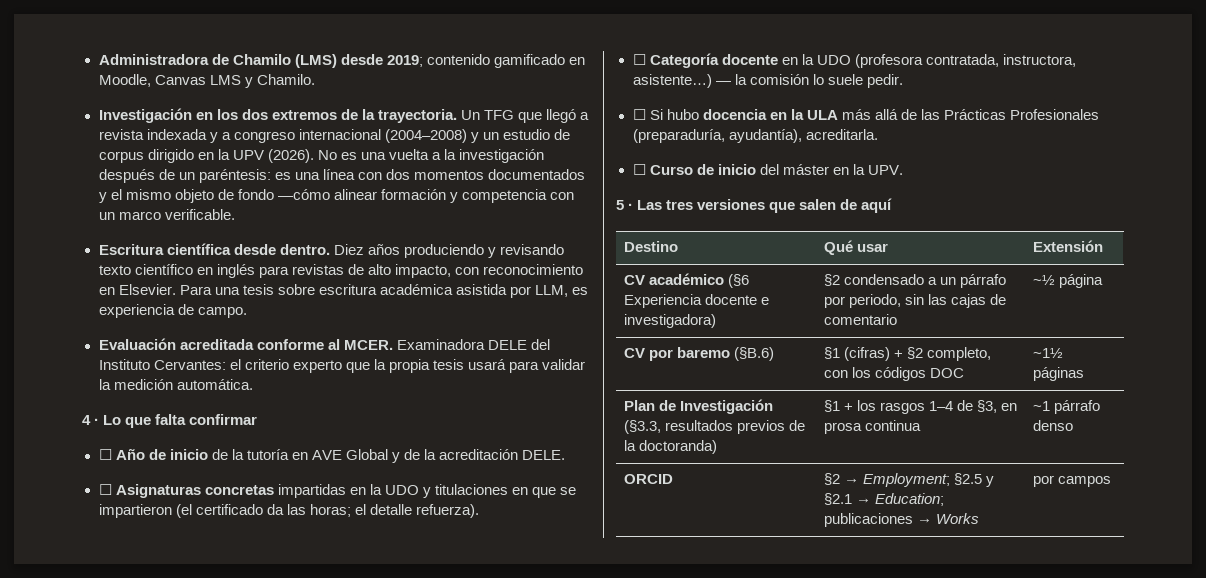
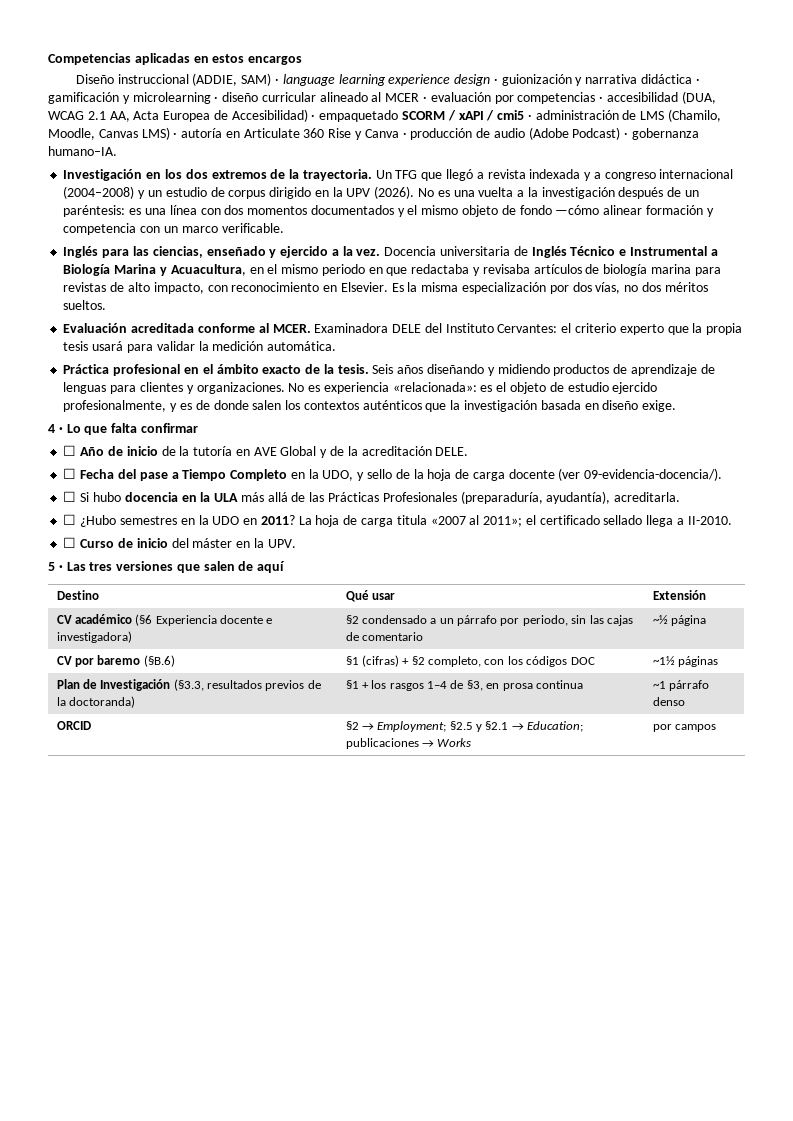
- Administradora de Chamilo (LMS) desde 2019; contenido gamificado en Moodle, Canvas LMS y Chamilo.
+ Competencias aplicadas en estos encargos
+ Diseño instruccional (ADDIE, SAM) · language learning experience design · guionización y narrativa didáctica · gamificación y microlearning · diseño curricular alineado al MCER · evaluación por competencias · accesibilidad (DUA, WCAG 2.1 AA, Acta Europea de Accesibilidad) · empaquetado SCORM / xAPI / cmi5 · administración de LMS (Chamilo, Moodle, Canvas LMS) · autoría en Articulate 360 Rise y Canva · producción de audio (Adobe Podcast) · gobernanza humano–IA.
- Escritura científica desde dentro. Diez años produciendo y revisando texto científico en inglés para revistas de alto impacto, con reconocimiento en Elsevier.
+ Inglés para las ciencias, enseñado y ejercido a la vez. Docencia universitaria de Inglés Técnico e Instrumental a Biología Marina y Acuacultura, en el mismo periodo en que redactaba y revisaba artículos de biología marina para revistas de alto impacto, con reconocimiento en Elsevier.
- Para una tesis sobre escritura académica asistida por LLM, es experiencia de campo.
+ Es la misma especialización por dos vías, no dos méritos sueltos.
+ Práctica profesional en el ámbito exacto de la tesis. Seis años diseñando y midiendo productos de aprendizaje de lenguas para clientes y organizaciones. No es experiencia «relacionada»: es el objeto de estudio ejercido profesionalmente, y es de donde salen los contextos auténticos que la investigación basada en diseño exige.
- ☐ Asignaturas concretas impartidas en la UDO y titulaciones en que se impartieron (el certificado da las horas; el detalle refuerza).
- ☐ Categoría docente en la UDO (profesora contratada, instructora, asistente…) — la comisión lo suele pedir.
+ ☐ Fecha del pase a Tiempo Completo en la UDO, y sello de la hoja de carga docente (ver 09-evidencia-docencia/).
+ ☐ ¿Hubo semestres en la UDO en 2011? La hoja de carga titula «2007 al 2011»; el certificado sellado llega a II-2010.

